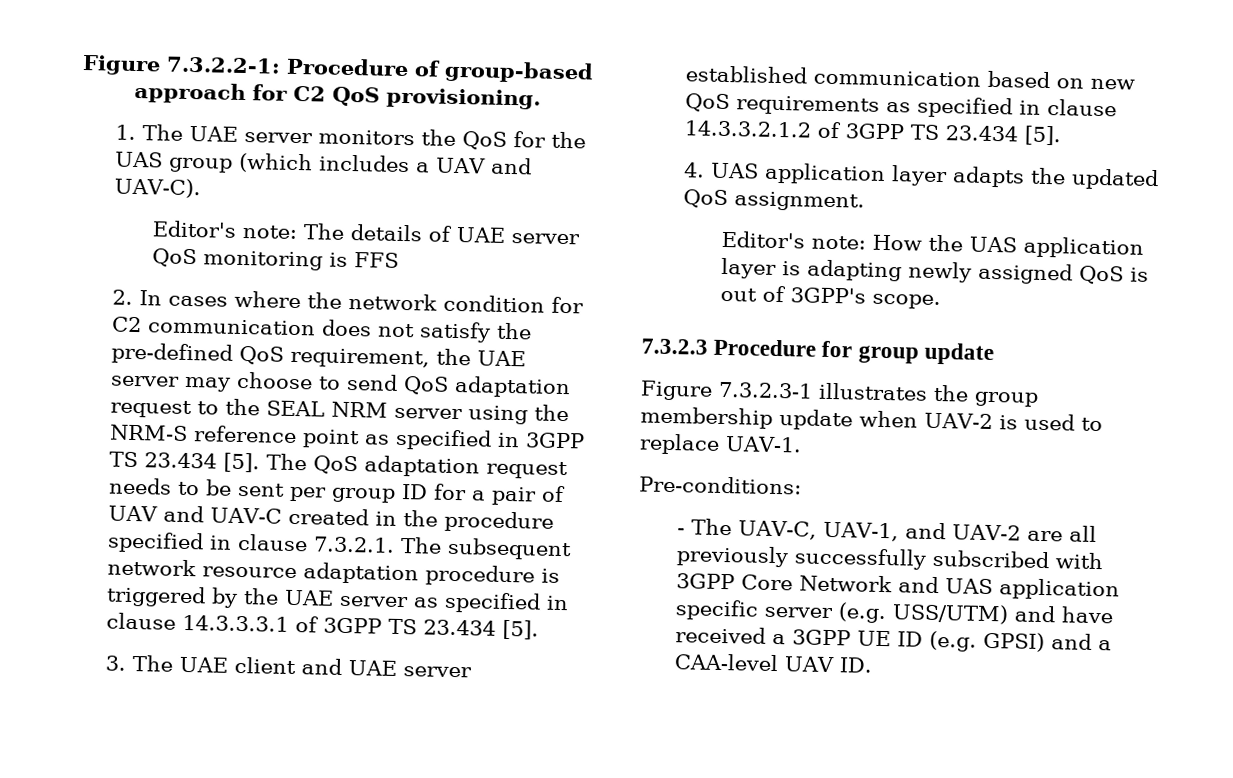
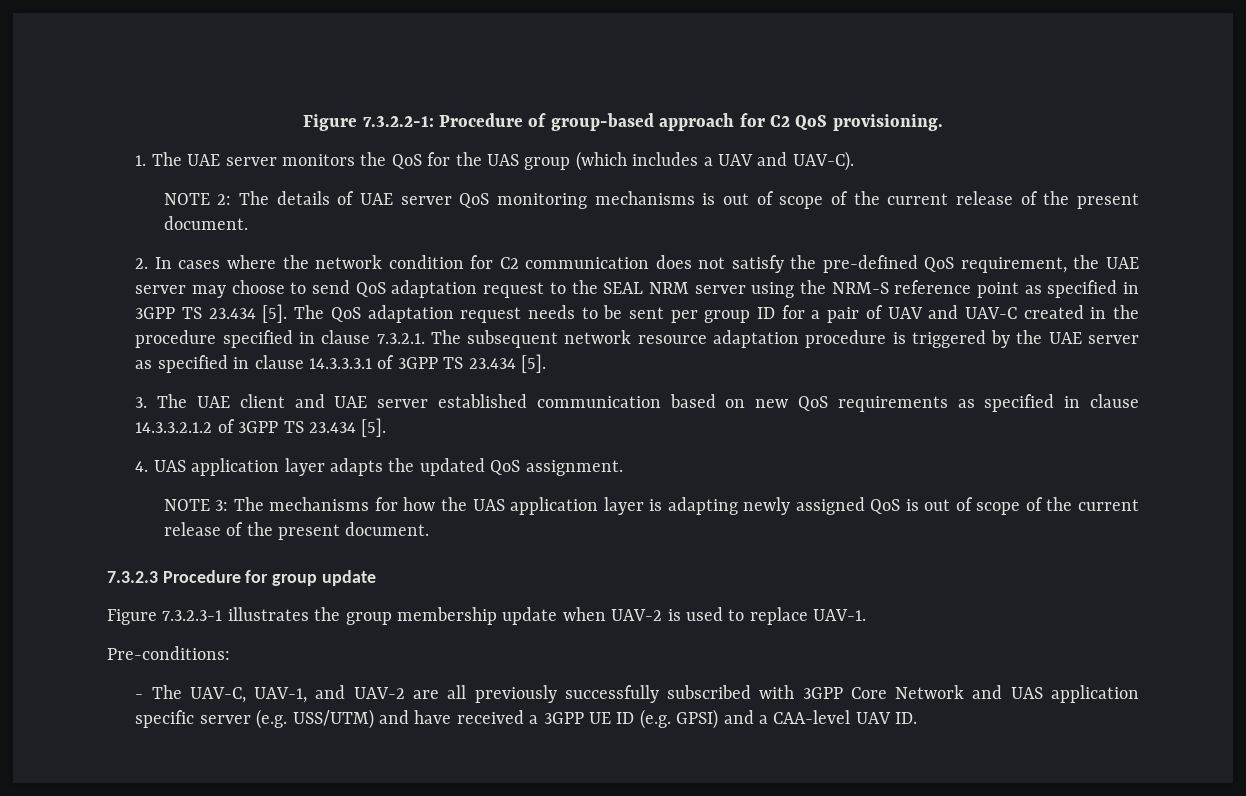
- Editor's note: The details of UAE server QoS monitoring is FFS
+ NOTE 2: The details of UAE server QoS monitoring mechanisms is out of scope of the current release of the present document.
- Editor's note: How the UAS application layer is adapting newly assigned QoS is out of 3GPP's scope.
+ NOTE 3: The mechanisms for how the UAS application layer is adapting newly assigned QoS is out of scope of the current release of the present document.

